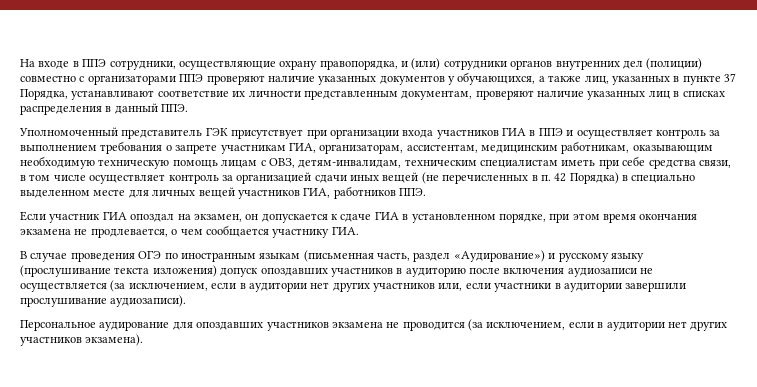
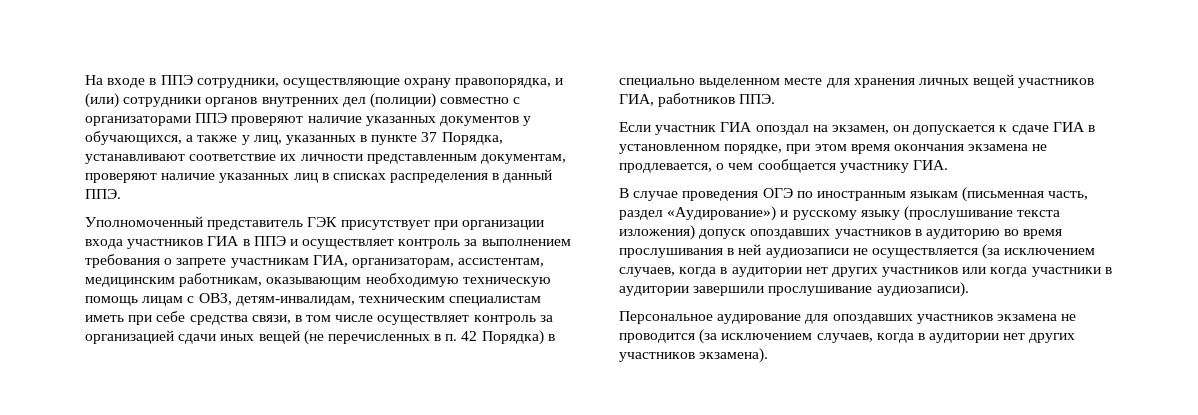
- На входе в ППЭ сотрудники, осуществляющие охрану правопорядка, и (или) сотрудники органов внутренних дел (полиции) совместно с организаторами ППЭ проверяют наличие указанных документов у обучающихся, а также лиц, указанных в пункте 37 Порядка, устанавливают соответствие их личности представленным документам, проверяют наличие указанных лиц в списках распределения в данный ППЭ.
+ На входе в ППЭ сотрудники, осуществляющие охрану правопорядка, и (или) сотрудники органов внутренних дел (полиции) совместно с организаторами ППЭ проверяют наличие указанных документов у обучающихся, а также у лиц, указанных в пункте 37 Порядка, устанавливают соответствие их личности представленным документам, проверяют наличие указанных лиц в списках распределения в данный ППЭ.
- Уполномоченный представитель ГЭК присутствует при организации входа участников ГИА в ППЭ и осуществляет контроль за выполнением требования о запрете участникам ГИА, организаторам, ассистентам, медицинским работникам, оказывающим необходимую техническую помощь лицам с ОВЗ, детям-инвалидам, техническим специалистам иметь при себе средства связи, в том числе осуществляет контроль за организацией сдачи иных вещей (не перечисленных в п. 42 Порядка) в специально выделенном месте для личных вещей участников ГИА, работников ППЭ.
+ Уполномоченный представитель ГЭК присутствует при организации входа участников ГИА в ППЭ и осуществляет контроль за выполнением требования о запрете участникам ГИА, организаторам, ассистентам, медицинским работникам, оказывающим необходимую техническую помощь лицам с ОВЗ, детям-инвалидам, техническим специалистам иметь при себе средства связи, в том числе осуществляет контроль за организацией сдачи иных вещей (не перечисленных в п. 42 Порядка) в специально выделенном месте для хранения личных вещей участников ГИА, работников ППЭ.
- В случае проведения ОГЭ по иностранным языкам (письменная часть, раздел «Аудирование») и русскому языку (прослушивание текста изложения) допуск опоздавших участников в аудиторию после включения аудиозаписи не осуществляется (за исключением, если в аудитории нет других участников или, если участники в аудитории завершили прослушивание аудиозаписи).
+ В случае проведения ОГЭ по иностранным языкам (письменная часть, раздел «Аудирование») и русскому языку (прослушивание текста изложения) допуск опоздавших участников в аудиторию во время прослушивания в ней аудиозаписи не осуществляется (за исключением случаев, когда в аудитории нет других участников или когда участники в аудитории завершили прослушивание аудиозаписи).
- Персональное аудирование для опоздавших участников экзамена не проводится (за исключением, если в аудитории нет других участников экзамена).
+ Персональное аудирование для опоздавших участников экзамена не проводится (за исключением случаев, когда в аудитории нет других участников экзамена).

